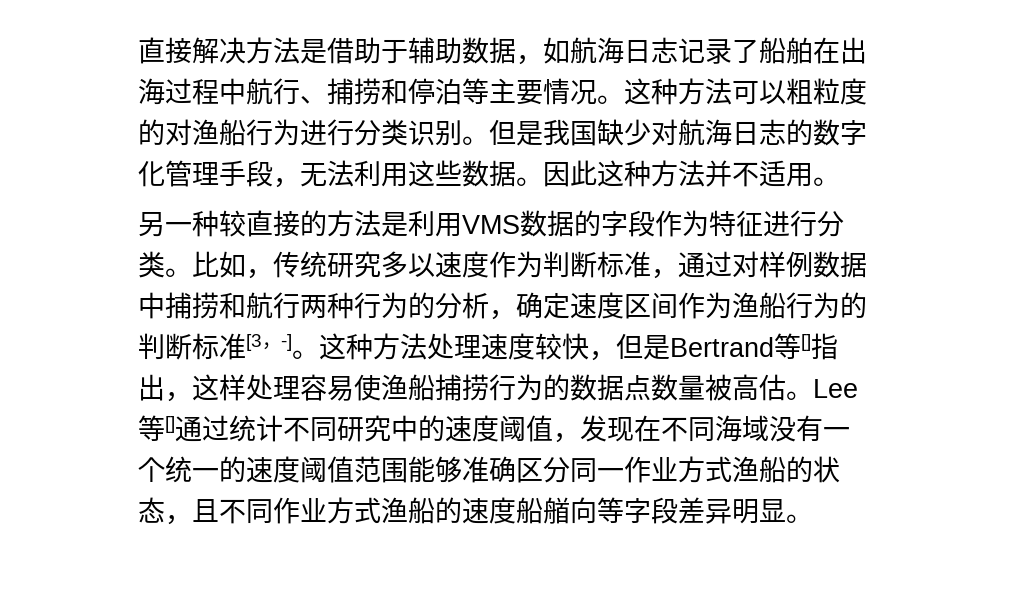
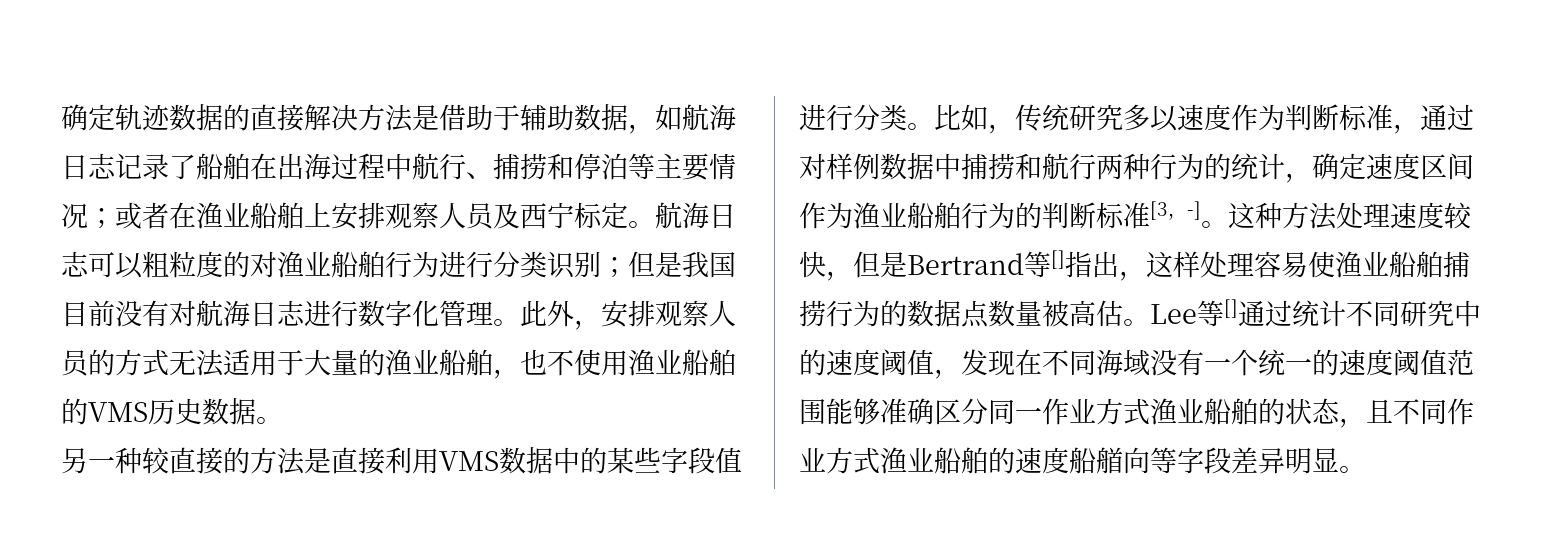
- 直接解决方法是借助于辅助数据，如航海日志记录了船舶在出海过程中航行、捕捞和停泊等主要情况。这种方法可以粗粒度的对渔船行为进行分类识别。但是我国缺少对航海日志的数字化管理手段，无法利用这些数据。因此这种方法并不适用。
+ 确定轨迹数据的直接解决方法是借助于辅助数据，如航海日志记录了船舶在出海过程中航行、捕捞和停泊等主要情况；或者在渔业船舶上安排观察人员及西宁标定。航海日志可以粗粒度的对渔业船舶行为进行分类识别；但是我国目前没有对航海日志进行数字化管理。此外，安排观察人员的方式无法适用于大量的渔业船舶，也不使用渔业船舶的VMS历史数据。
- 另一种较直接的方法是利用VMS数据的字段作为特征进行分类。
+ 另一种较直接的方法是直接利用VMS数据中的某些字段值进行分类。
- 比如，传统研究多以速度作为判断标准，通过对样例数据中捕捞和航行两种行为的分析，确定速度区间作为渔船行为的判断标准[3，-]。
+ 比如，传统研究多以速度作为判断标准，通过对样例数据中捕捞和航行两种行为的统计，确定速度区间作为渔业船舶行为的判断标准[3，-]。
- 这种方法处理速度较快，但是Bertrand等[]指出，这样处理容易使渔船捕捞行为的数据点数量被高估。
+ 这种方法处理速度较快，但是Bertrand等[]指出，这样处理容易使渔业船舶捕捞行为的数据点数量被高估。
- Lee等[]通过统计不同研究中的速度阈值，发现在不同海域没有一个统一的速度阈值范围能够准确区分同一作业方式渔船的状态，且不同作业方式渔船的速度船艏向等字段差异明显。
+ Lee等[]通过统计不同研究中的速度阈值，发现在不同海域没有一个统一的速度阈值范围能够准确区分同一作业方式渔业船舶的状态，且不同作业方式渔业船舶的速度船艏向等字段差异明显。

